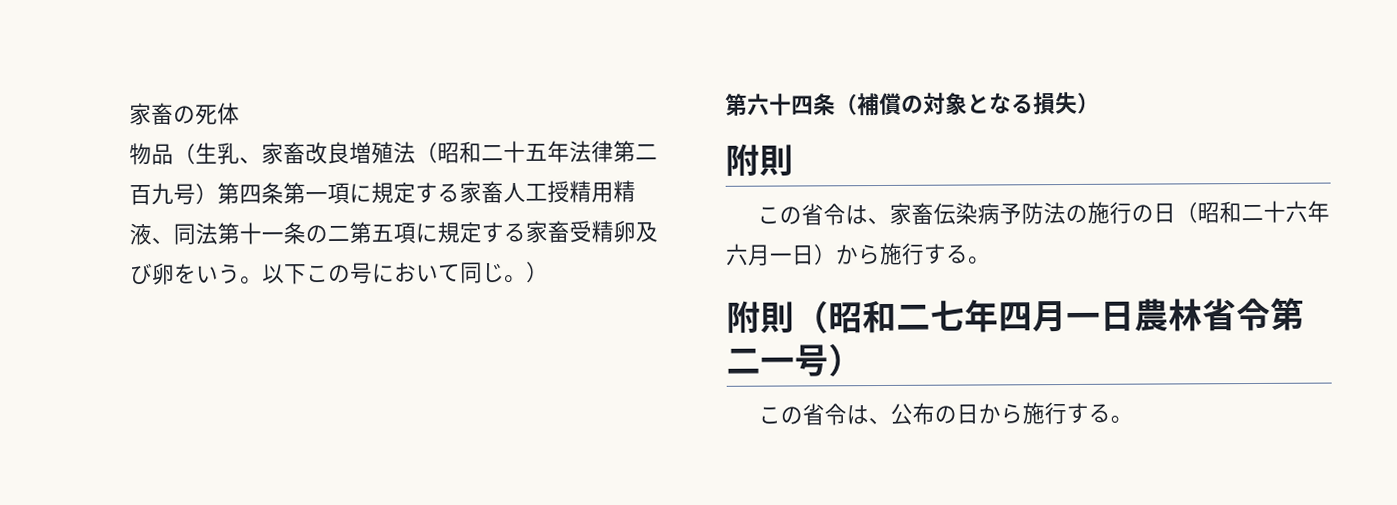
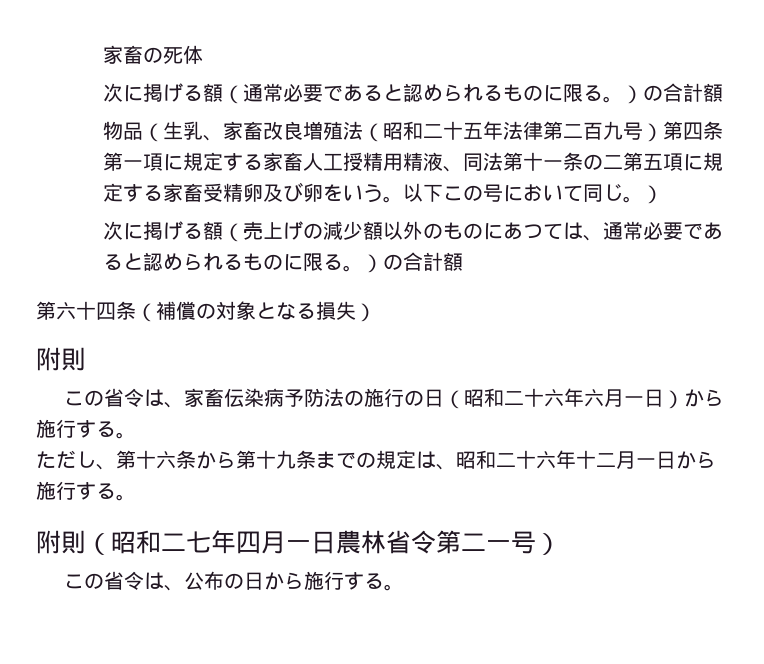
+ 次に掲げる額（通常必要であると認められるものに限る。）の合計額
+ 次に掲げる額（売上げの減少額以外のものにあつては、通常必要であると認められるものに限る。）の合計額
+ ただし、第十六条から第十九条までの規定は、昭和二十六年十二月一日から施行する。

